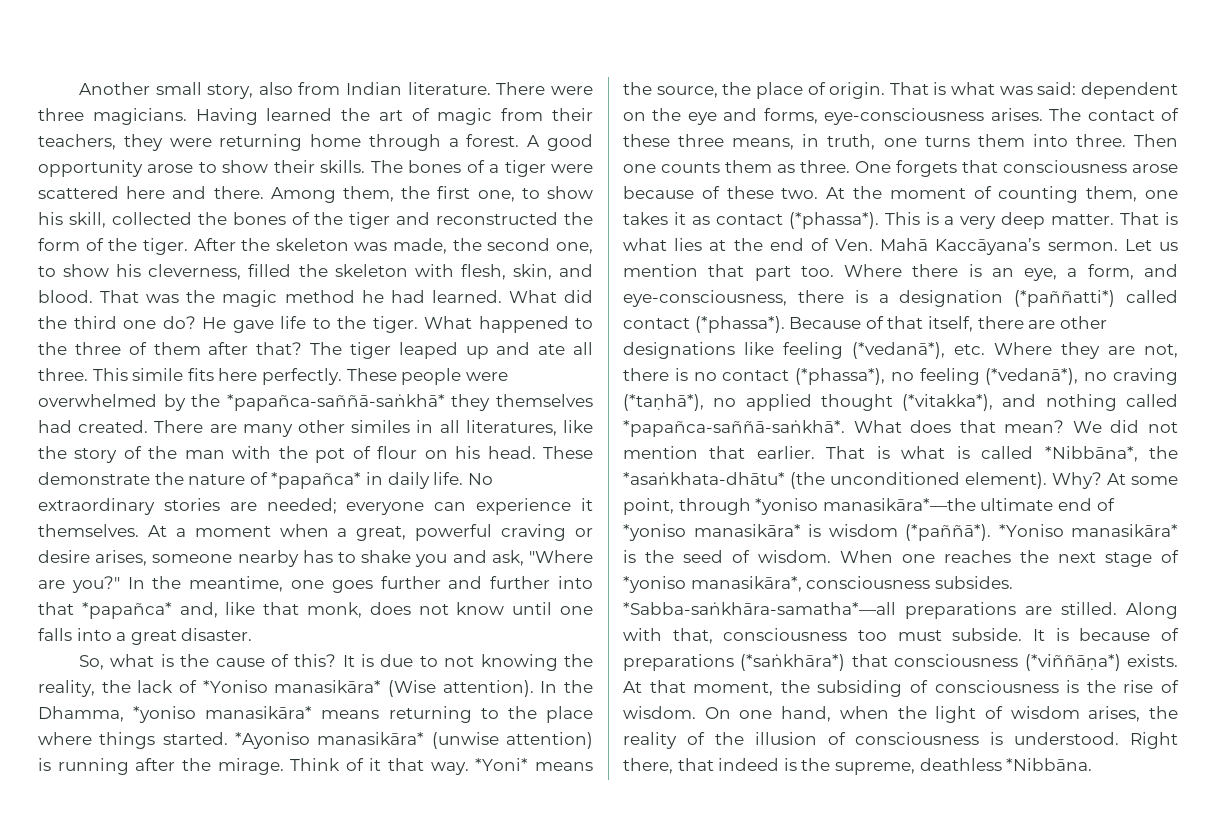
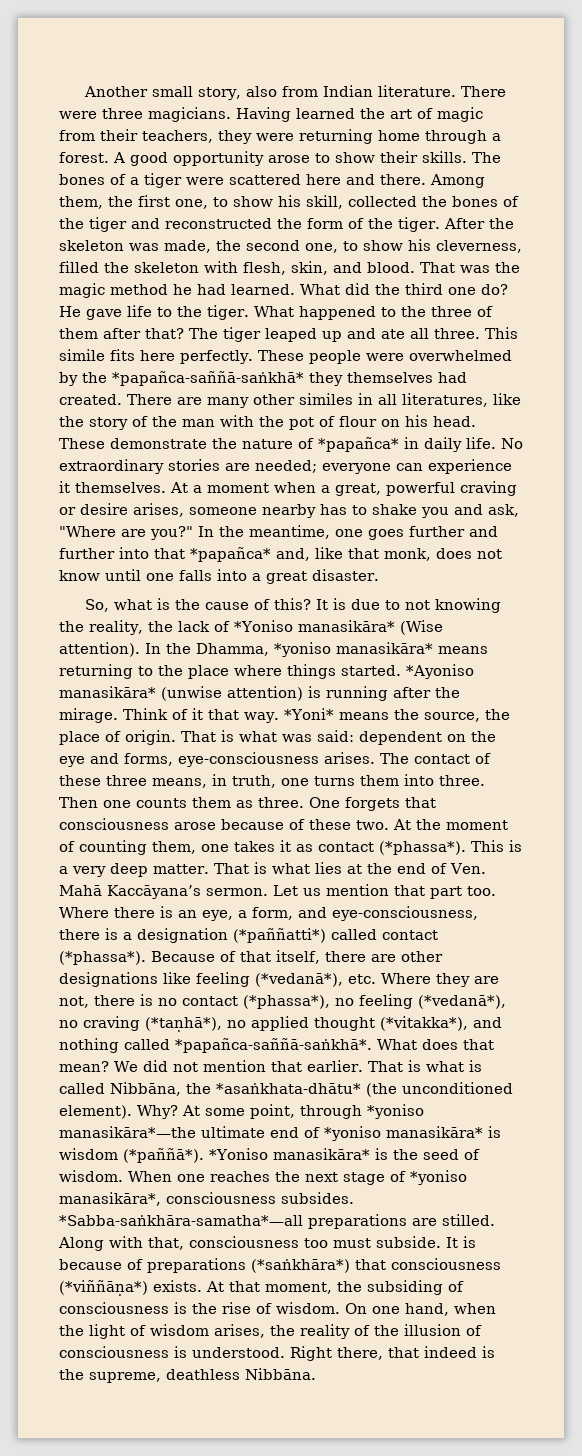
- That is what is called *Nibbāna*, the *asaṅkhata-dhātu* (the unconditioned element).
+ That is what is called Nibbāna, the *asaṅkhata-dhātu* (the unconditioned element).
- Right there, that indeed is the supreme, deathless *Nibbāna.
+ Right there, that indeed is the supreme, deathless Nibbāna.

